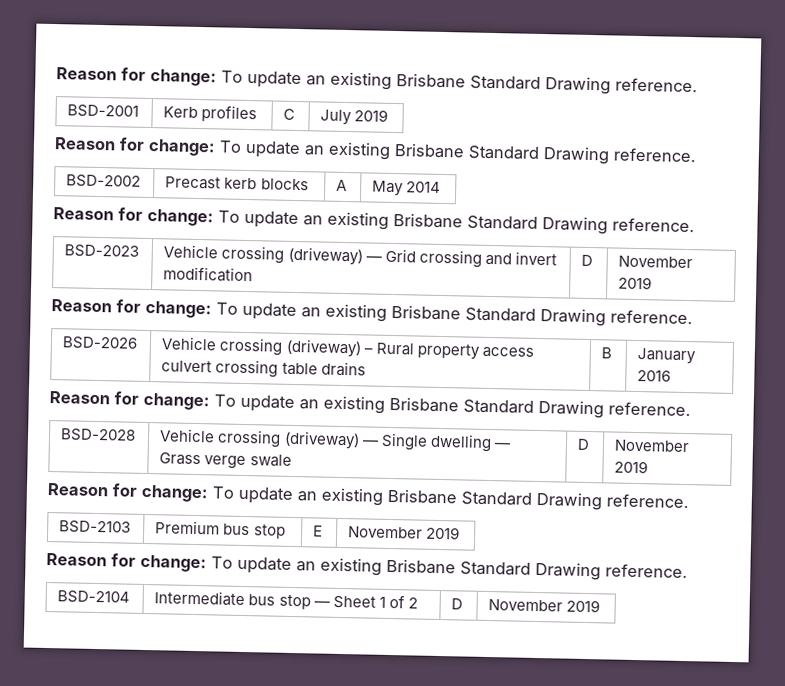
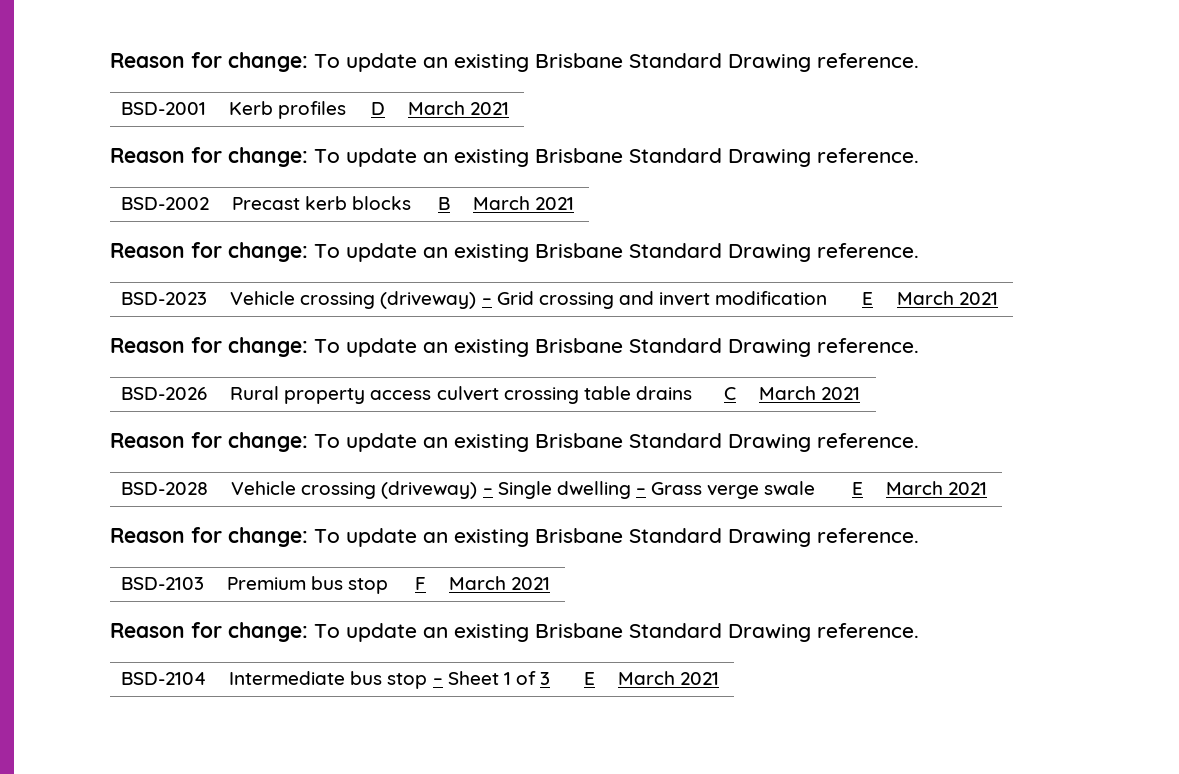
- BSD-2001 | Kerb profiles | C | July 2019
+ BSD-2001 | Kerb profiles | D | March 2021
- BSD-2002 | Precast kerb blocks | A | May 2014
+ BSD-2002 | Precast kerb blocks | B | March 2021
- BSD-2023 | Vehicle crossing (driveway) — Grid crossing and invert modification | D | November 2019
+ BSD-2023 | Vehicle crossing (driveway) – Grid crossing and invert modification | E | March 2021
- BSD-2026 | Vehicle crossing (driveway) – Rural property access culvert crossing table drains | B | January 2016
+ BSD-2026 | Rural property access culvert crossing table drains | C | March 2021
- BSD-2028 | Vehicle crossing (driveway) — Single dwelling — Grass verge swale | D | November 2019
+ BSD-2028 | Vehicle crossing (driveway) – Single dwelling – Grass verge swale | E | March 2021
- BSD-2103 | Premium bus stop | E | November 2019
+ BSD-2103 | Premium bus stop | F | March 2021
- BSD-2104 | Intermediate bus stop — Sheet 1 of 2 | D | November 2019
+ BSD-2104 | Intermediate bus stop – Sheet 1 of 3 | E | March 2021

